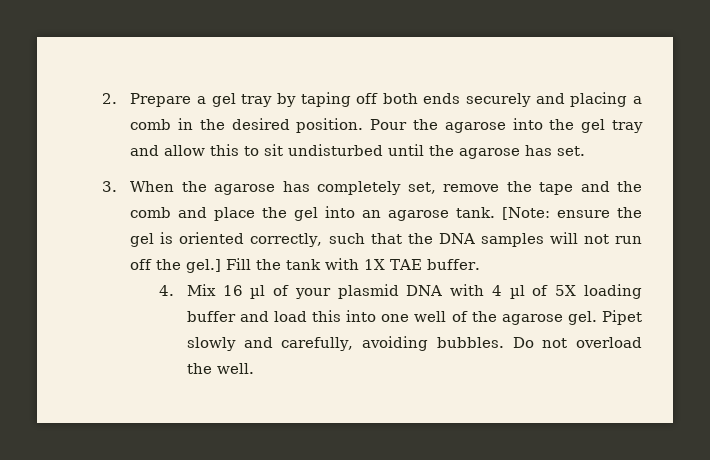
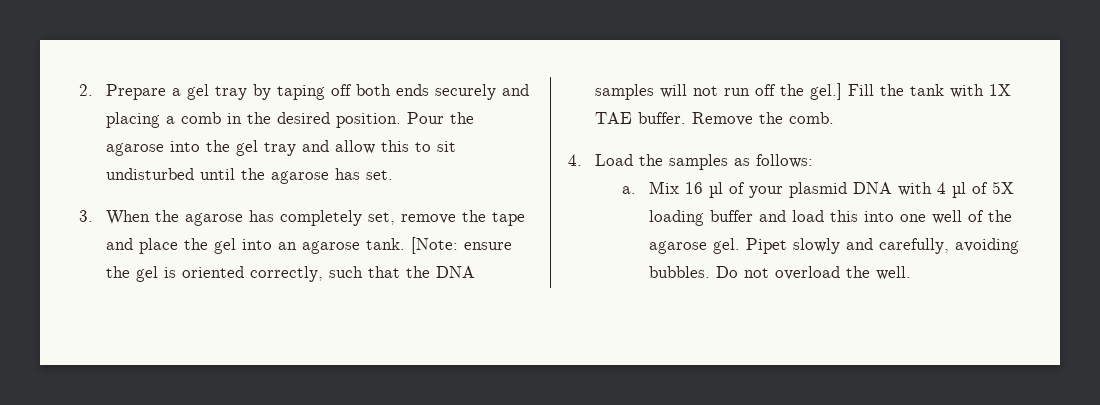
- 3. When the agarose has completely set, remove the tape and the comb and place the gel into an agarose tank.
+ 3. When the agarose has completely set, remove the tape and place the gel into an agarose tank.
- Fill the tank with 1X TAE buffer.
- 4. Mix 16 µl of your plasmid DNA with 4 µl of 5X loading buffer and load this into one well of the agarose gel.
+ Fill the tank with 1X TAE buffer. Remove the comb.
+ 4. Load the samples as follows:
+ a. Mix 16 µl of your plasmid DNA with 4 µl of 5X loading buffer and load this into one well of the agarose gel.

